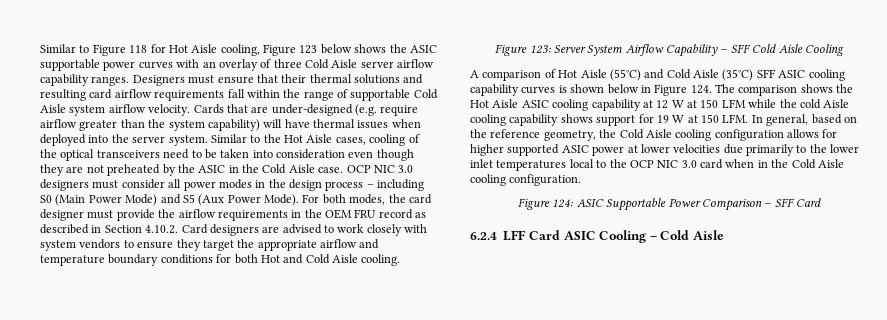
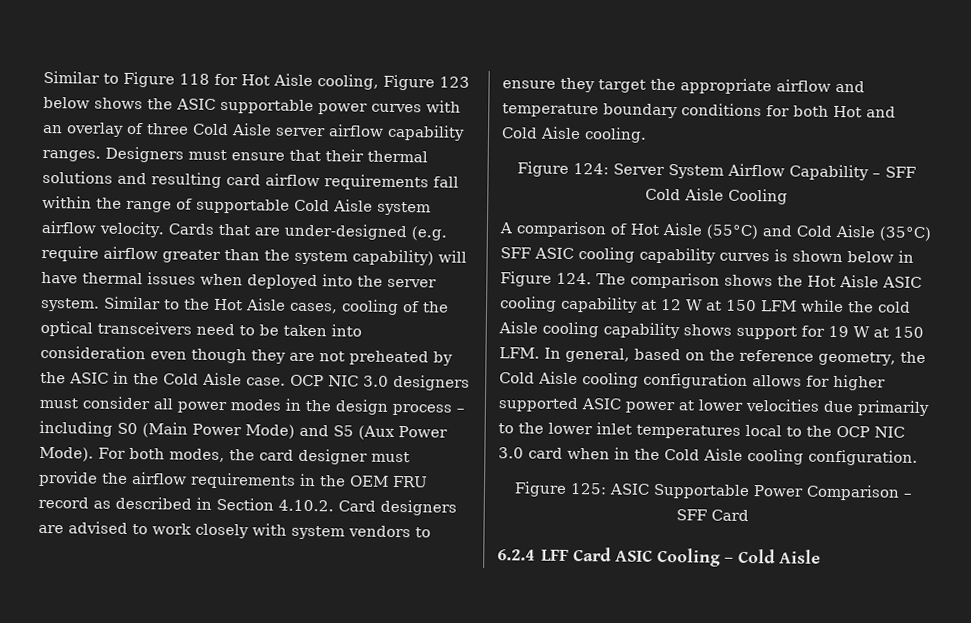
- Figure 123: Server System Airflow Capability – SFF Cold Aisle Cooling
+ Figure 124: Server System Airflow Capability – SFF Cold Aisle Cooling
- Figure 124: ASIC Supportable Power Comparison – SFF Card
+ Figure 125: ASIC Supportable Power Comparison – SFF Card

